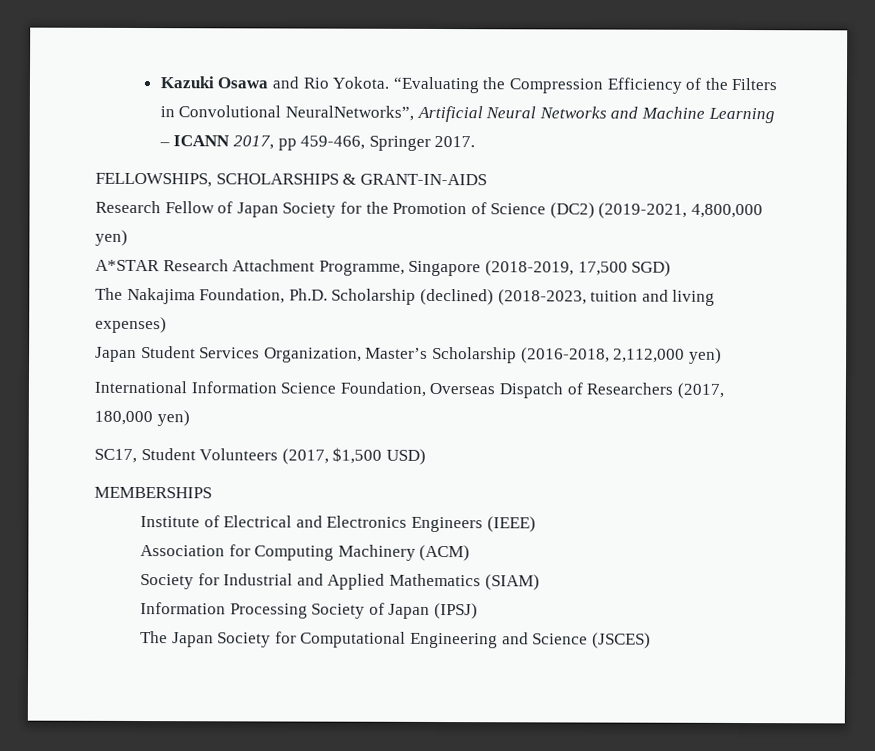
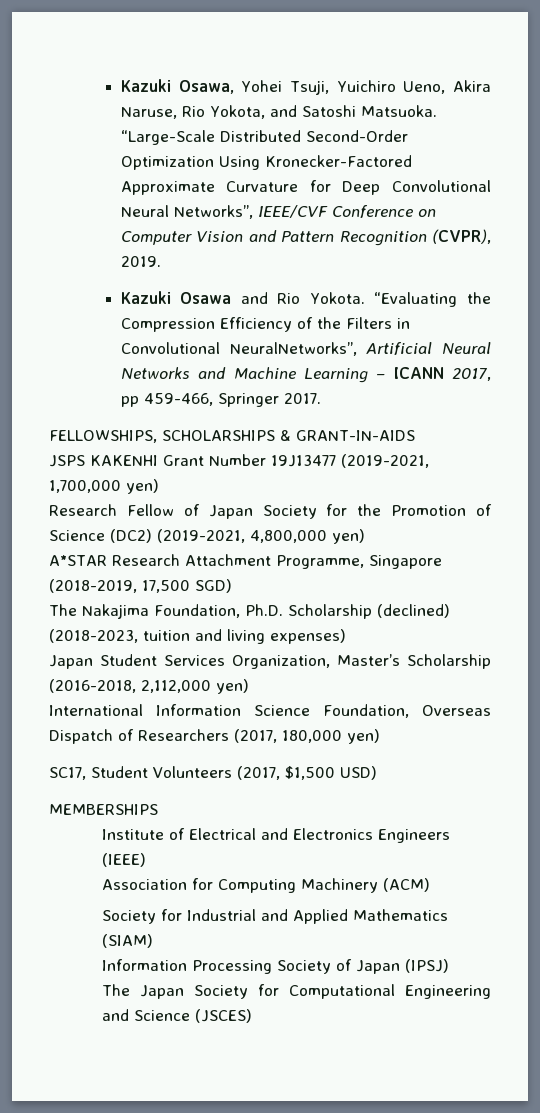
+ Kazuki Osawa, Yohei Tsuji, Yuichiro Ueno, Akira Naruse, Rio Yokota, and Satoshi Matsuoka. “Large-Scale Distributed Second-Order Optimization Using Kronecker-Factored Approximate Curvature for Deep Convolutional Neural Networks”, IEEE/CVF Conference on Computer Vision and Pattern Recognition (CVPR), 2019.
+ JSPS KAKENHI Grant Number 19J13477 (2019-2021, 1,700,000 yen)

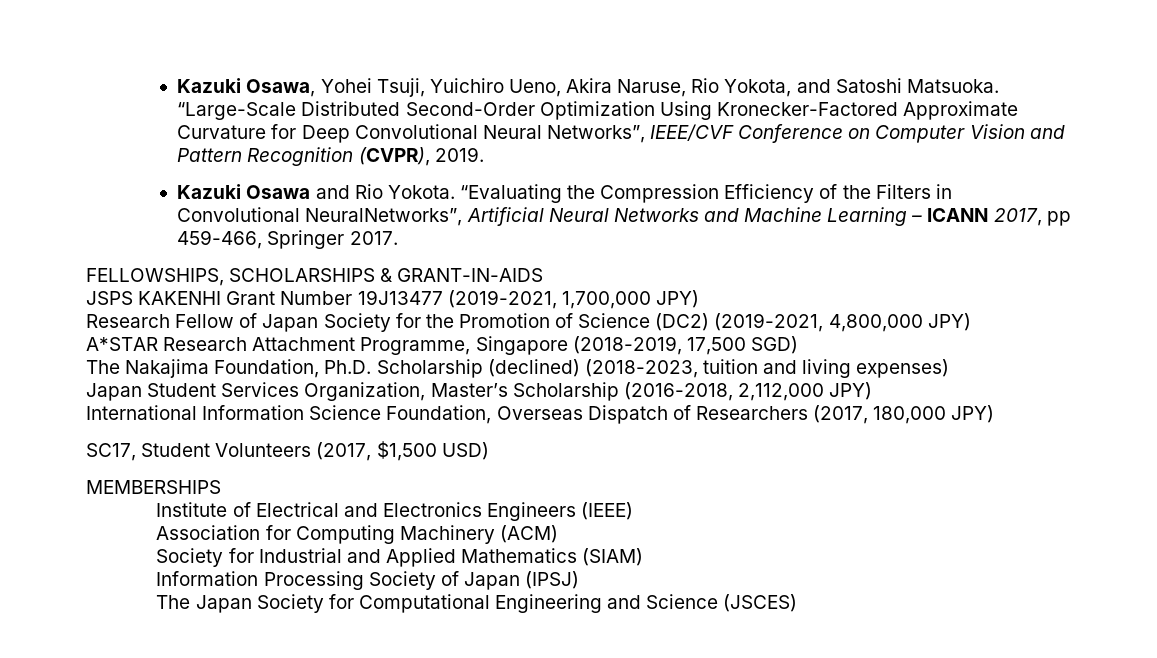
- JSPS KAKENHI Grant Number 19J13477 (2019-2021, 1,700,000 yen)
+ JSPS KAKENHI Grant Number 19J13477 (2019-2021, 1,700,000 JPY)
- Research Fellow of Japan Society for the Promotion of Science (DC2) (2019-2021, 4,800,000 yen)
+ Research Fellow of Japan Society for the Promotion of Science (DC2) (2019-2021, 4,800,000 JPY)
- Japan Student Services Organization, Master’s Scholarship (2016-2018, 2,112,000 yen)
+ Japan Student Services Organization, Master’s Scholarship (2016-2018, 2,112,000 JPY)
- International Information Science Foundation, Overseas Dispatch of Researchers (2017, 180,000 yen)
+ International Information Science Foundation, Overseas Dispatch of Researchers (2017, 180,000 JPY)

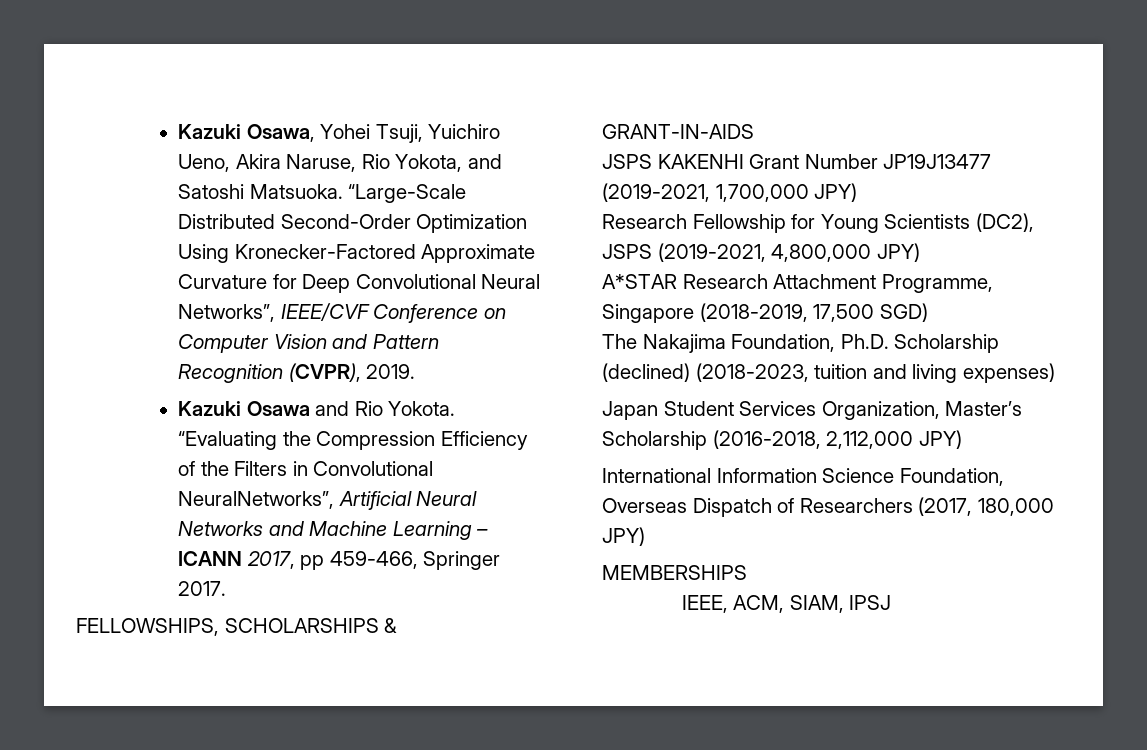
- JSPS KAKENHI Grant Number 19J13477 (2019-2021, 1,700,000 JPY)
+ JSPS KAKENHI Grant Number JP19J13477 (2019-2021, 1,700,000 JPY)
- Research Fellow of Japan Society for the Promotion of Science (DC2) (2019-2021, 4,800,000 JPY)
+ Research Fellowship for Young Scientists (DC2), JSPS (2019-2021, 4,800,000 JPY)
- SC17, Student Volunteers (2017, $1,500 USD)
  MEMBERSHIPS
- Institute of Electrical and Electronics Engineers (IEEE)
- Association for Computing Machinery (ACM)
- Society for Industrial and Applied Mathematics (SIAM)
- Information Processing Society of Japan (IPSJ)
- The Japan Society for Computational Engineering and Science (JSCES)
+ IEEE, ACM, SIAM, IPSJ

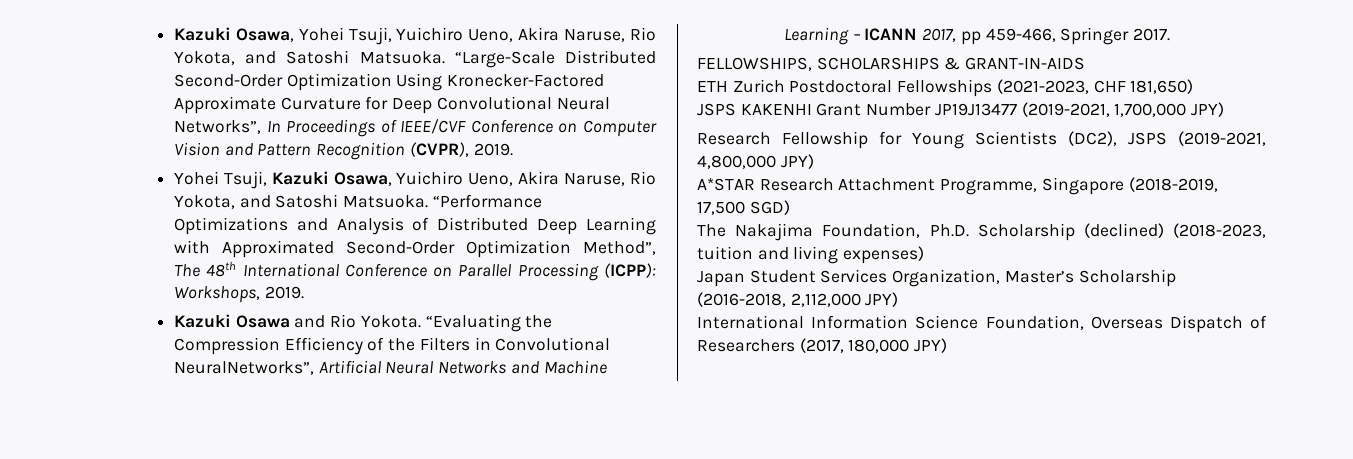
- “Large-Scale Distributed Second-Order Optimization Using Kronecker-Factored Approximate Curvature for Deep Convolutional Neural Networks”, IEEE/CVF Conference on Computer Vision and Pattern Recognition (CVPR), 2019.
+ “Large-Scale Distributed Second-Order Optimization Using Kronecker-Factored Approximate Curvature for Deep Convolutional Neural Networks”, In Proceedings of IEEE/CVF Conference on Computer Vision and Pattern Recognition (CVPR), 2019.
+ Yohei Tsuji, Kazuki Osawa, Yuichiro Ueno, Akira Naruse, Rio Yokota, and Satoshi Matsuoka. “Performance Optimizations and Analysis of Distributed Deep Learning with Approximated Second-Order Optimization Method”, The 48th International Conference on Parallel Processing (ICPP): Workshops, 2019.
+ ETH Zurich Postdoctoral Fellowships (2021-2023, CHF 181,650)
- MEMBERSHIPS
- IEEE, ACM, SIAM, IPSJ

